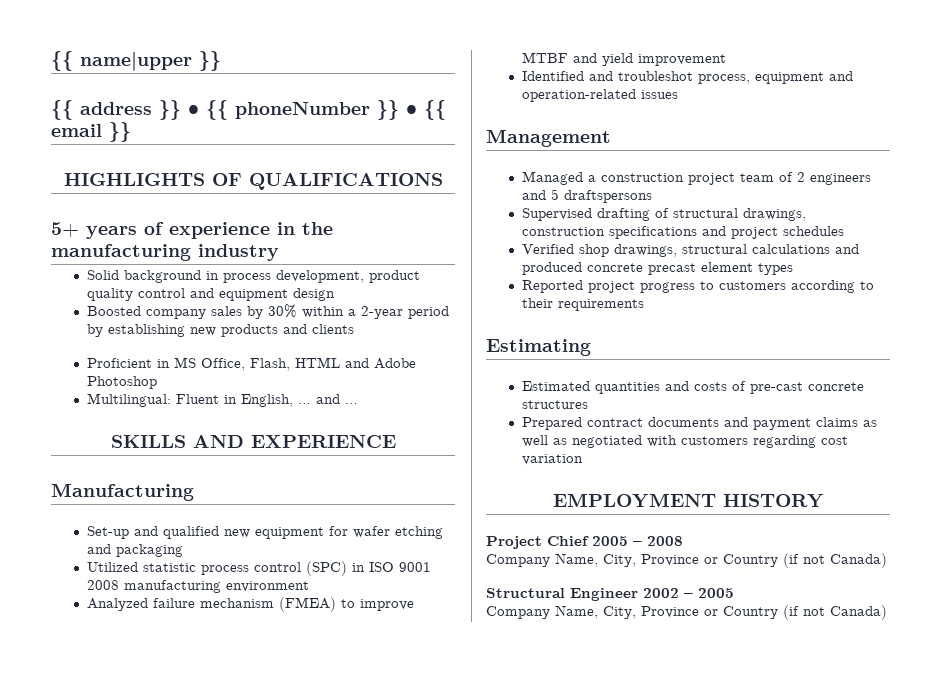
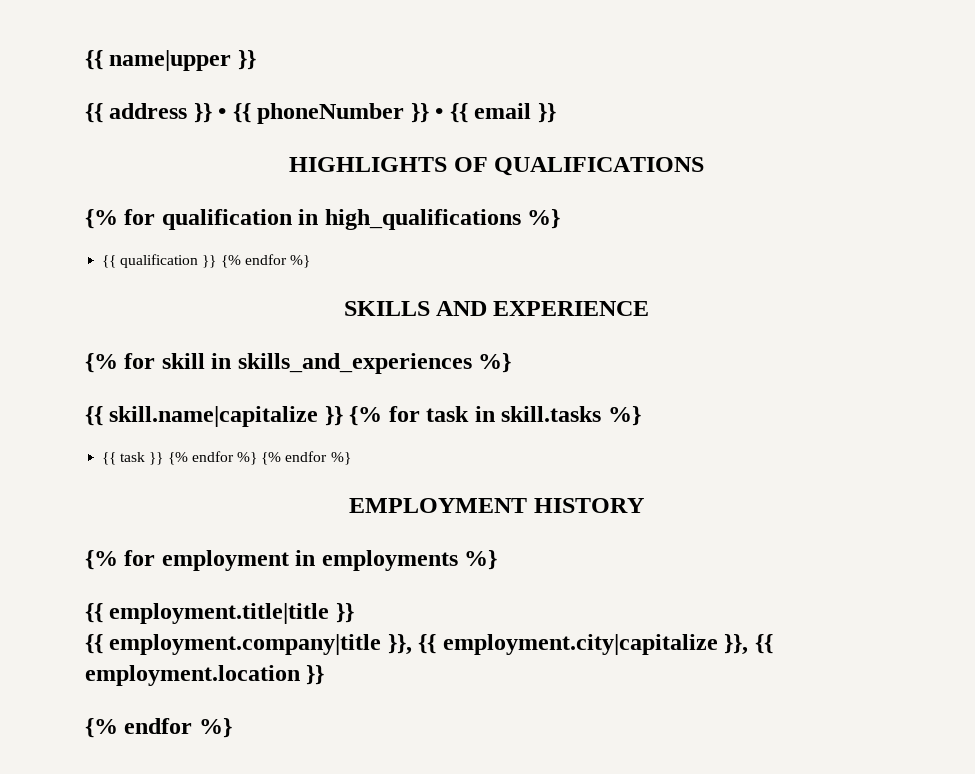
- 5+ years of experience in the manufacturing industry
- Solid background in process development, product quality control and equipment design
- Boosted company sales by 30% within a 2-year period by establishing new products and clients
- Proficient in MS Office, Flash, HTML and Adobe Photoshop
- Multilingual: Fluent in English, … and …
+ {% for qualification in high_qualifications %}
+ {{ qualification }} {% endfor %}
  SKILLS AND EXPERIENCE
- Manufacturing
- Set-up and qualified new equipment for wafer etching and packaging
- Utilized statistic process control (SPC) in ISO 9001 2008 manufacturing environment
- Analyzed failure mechanism (FMEA) to improve MTBF and yield improvement
- Identified and troubleshot process, equipment and operation-related issues
- Management
- Managed a construction project team of 2 engineers and 5 draftspersons
- Supervised drafting of structural drawings, construction specifications and project schedules
- Verified shop drawings, structural calculations and produced concrete precast element types
- Reported project progress to customers according to their requirements
- Estimating
- Estimated quantities and costs of pre-cast concrete structures
- Prepared contract documents and payment claims as well as negotiated with customers regarding cost variation
+ {% for skill in skills_and_experiences %}
+ {{ skill.name|capitalize }} {% for task in skill.tasks %}
+ {{ task }} {% endfor %} {% endfor %}
  EMPLOYMENT HISTORY
- Project Chief 2005 – 2008
- Company Name, City, Province or Country (if not Canada)
- Structural Engineer 2002 – 2005
- Company Name, City, Province or Country (if not Canada)
+ {% for employment in employments %}
+ {{ employment.title|title }}
+ {{ employment.company|title }}, {{ employment.city|capitalize }}, {{ employment.location }}
+ {% endfor %}

